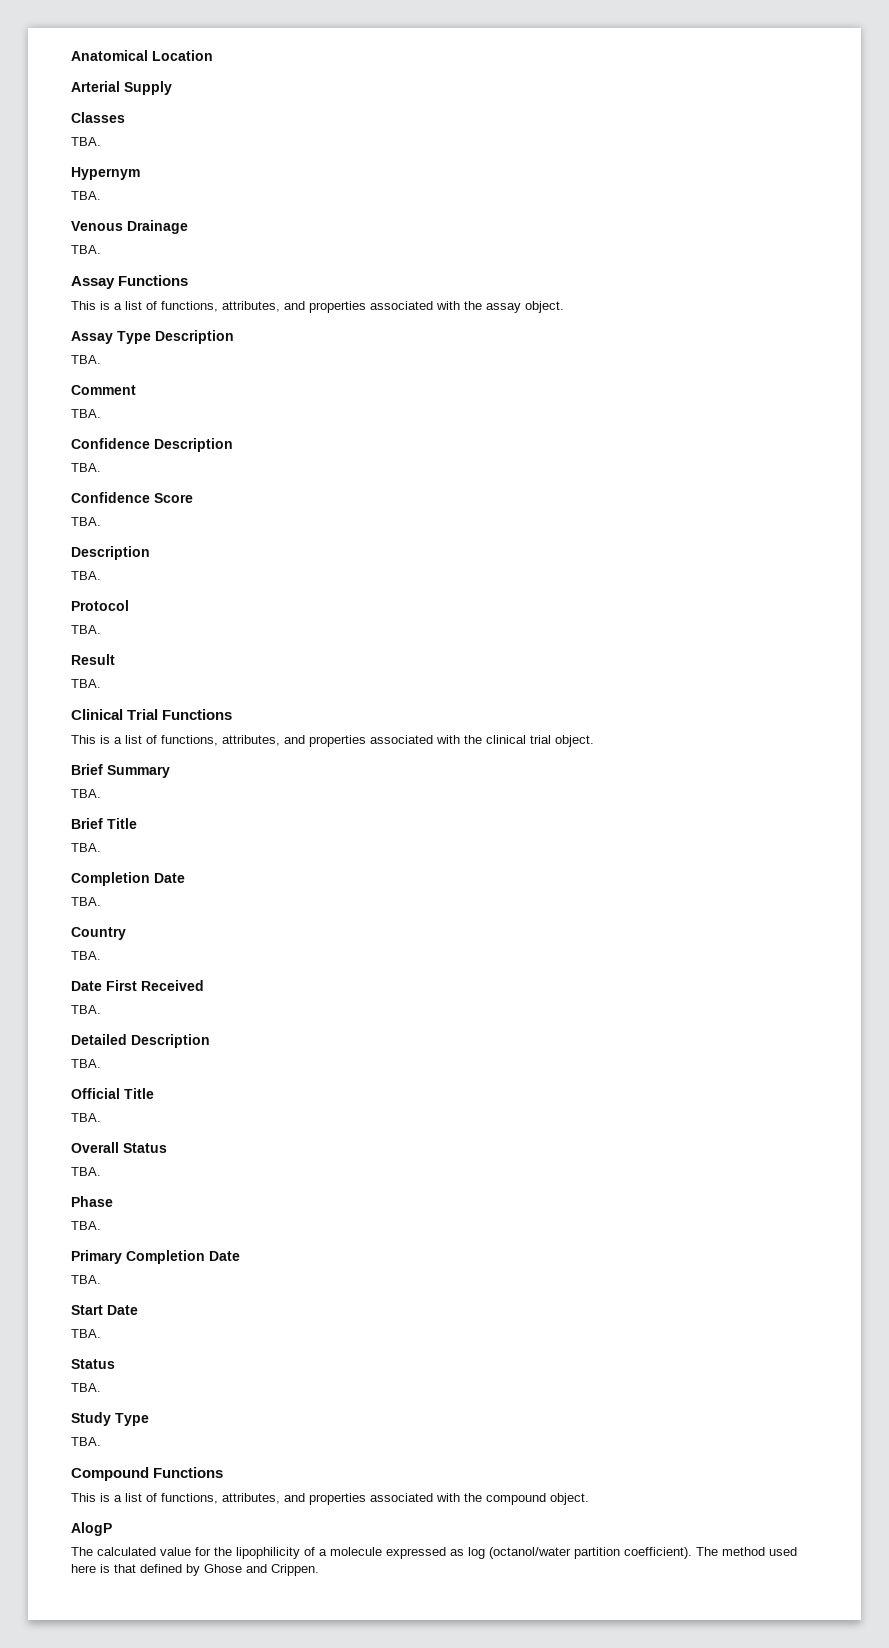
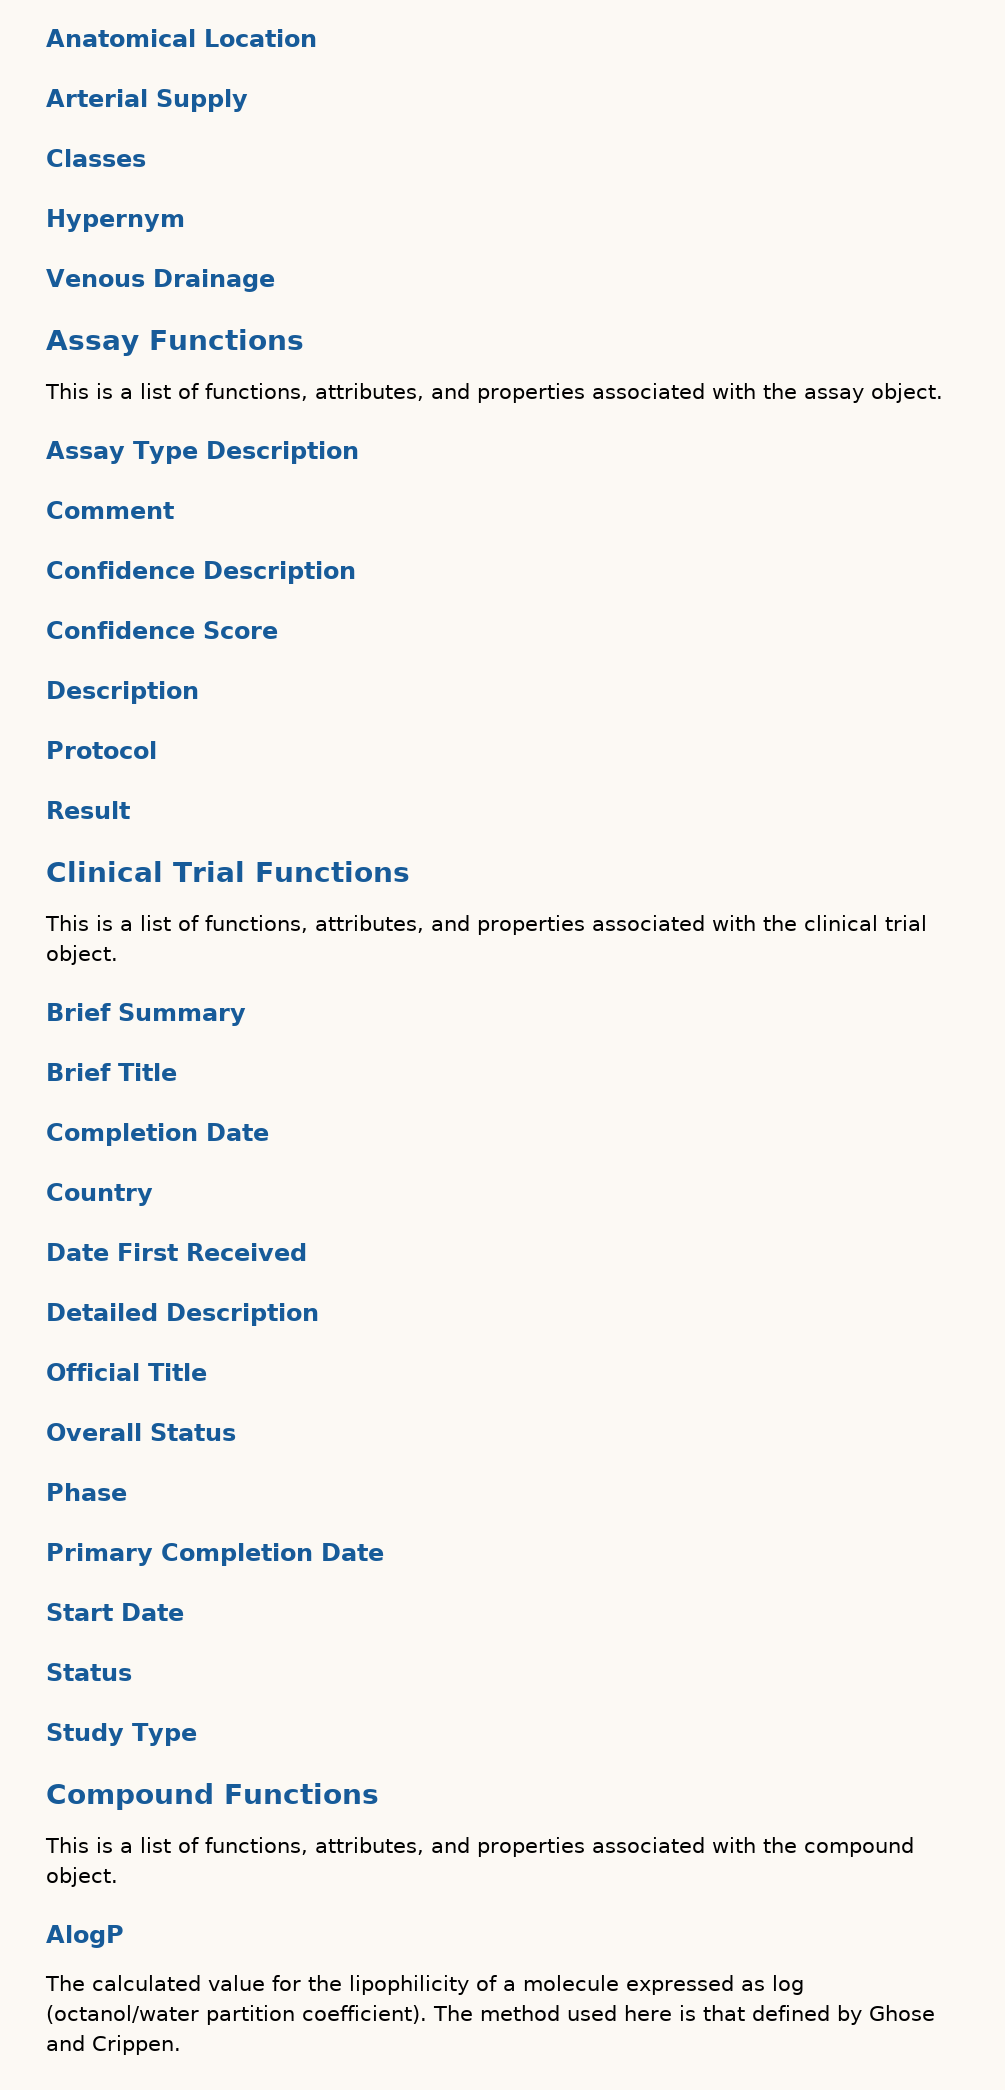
  Classes
- TBA.
  Hypernym
- TBA.
  Venous Drainage
- TBA.
  Assay Type Description
- TBA.
  Comment
- TBA.
  Confidence Description
- TBA.
  Confidence Score
- TBA.
  Description
- TBA.
  Protocol
- TBA.
  Result
- TBA.
  Brief Summary
- TBA.
  Brief Title
- TBA.
  Completion Date
- TBA.
  Country
- TBA.
  Date First Received
- TBA.
  Detailed Description
- TBA.
  Official Title
- TBA.
  Overall Status
- TBA.
  Phase
- TBA.
  Primary Completion Date
- TBA.
  Start Date
- TBA.
  Status
- TBA.
  Study Type
- TBA.

